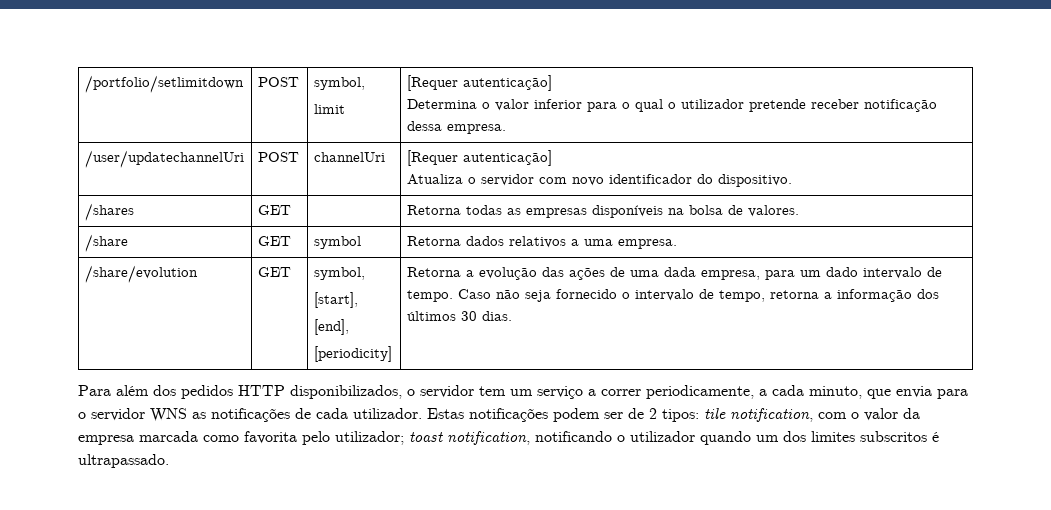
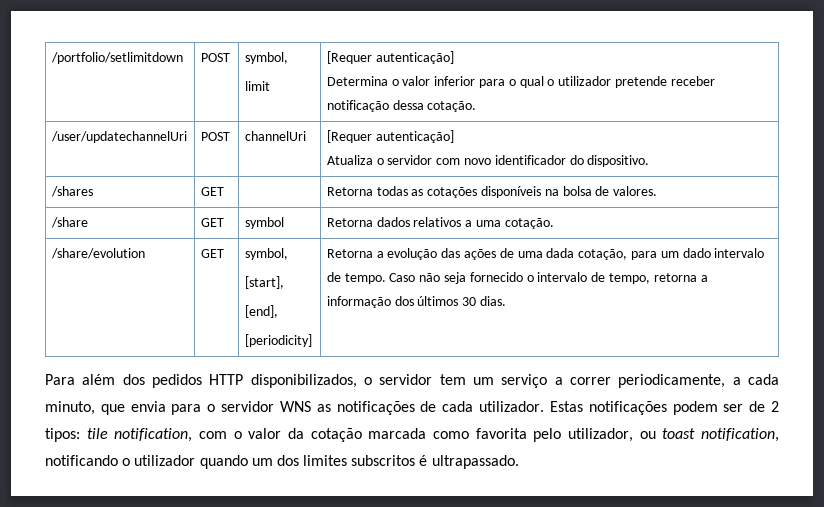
  /portfolio/setlimitdown | POST | symbol,
  limit | [Requer autenticação]
- Determina o valor inferior para o qual o utilizador pretende receber notificação dessa empresa.
+ Determina o valor inferior para o qual o utilizador pretende receber notificação dessa cotação.
- /shares | GET | | Retorna todas as empresas disponíveis na bolsa de valores.
+ /shares | GET | | Retorna todas as cotações disponíveis na bolsa de valores.
- /share | GET | symbol | Retorna dados relativos a uma empresa.
+ /share | GET | symbol | Retorna dados relativos a uma cotação.
  /share/evolution | GET | symbol,
  [start],
  [end],
- [periodicity] | Retorna a evolução das ações de uma dada empresa, para um dado intervalo de tempo. Caso não seja fornecido o intervalo de tempo, retorna a informação dos últimos 30 dias.
+ [periodicity] | Retorna a evolução das ações de uma dada cotação, para um dado intervalo de tempo. Caso não seja fornecido o intervalo de tempo, retorna a informação dos últimos 30 dias.
- Estas notificações podem ser de 2 tipos: tile notification, com o valor da empresa marcada como favorita pelo utilizador; toast notification, notificando o utilizador quando um dos limites subscritos é ultrapassado.
+ Estas notificações podem ser de 2 tipos: tile notification, com o valor da cotação marcada como favorita pelo utilizador, ou toast notification, notificando o utilizador quando um dos limites subscritos é ultrapassado.

